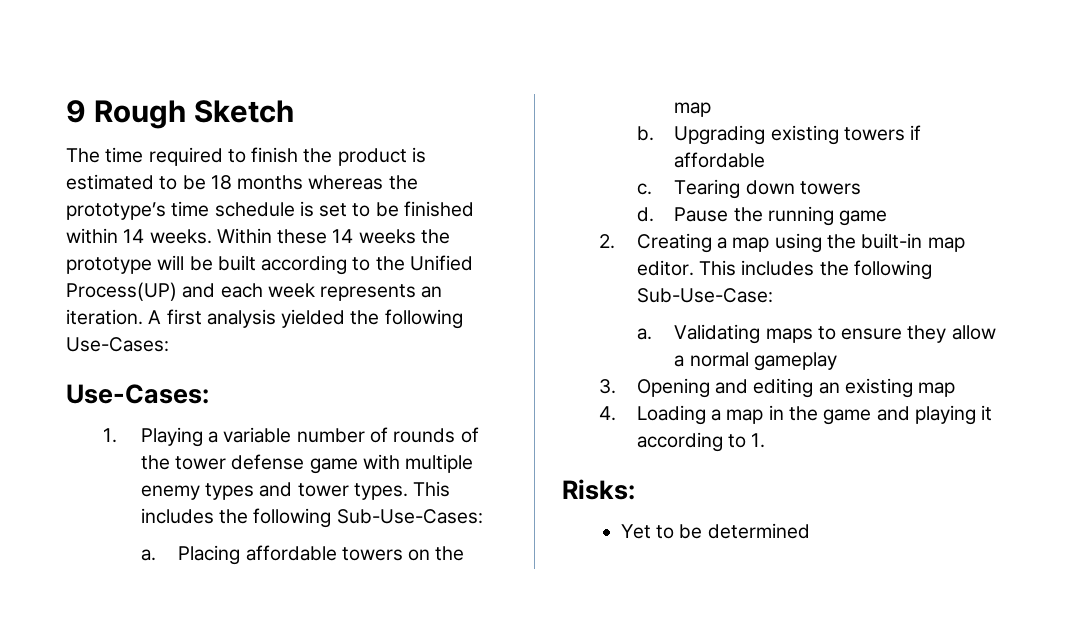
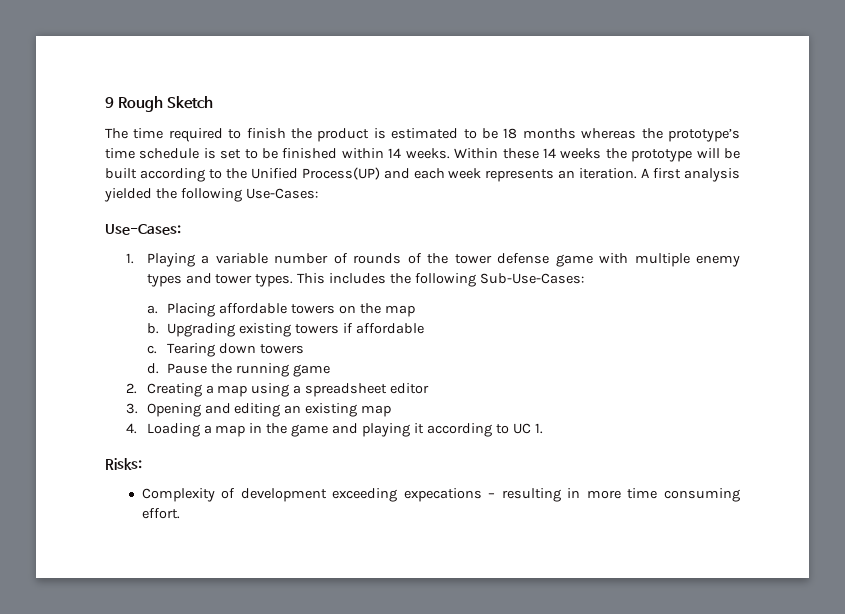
- 2. Creating a map using the built-in map editor. This includes the following Sub-Use-Case:
- a. Validating maps to ensure they allow a normal gameplay
+ 2. Creating a map using a spreadsheet editor
- 4. Loading a map in the game and playing it according to 1.
+ 4. Loading a map in the game and playing it according to UC 1.
- Yet to be determined
+ Complexity of development exceeding expecations – resulting in more time consuming effort.

